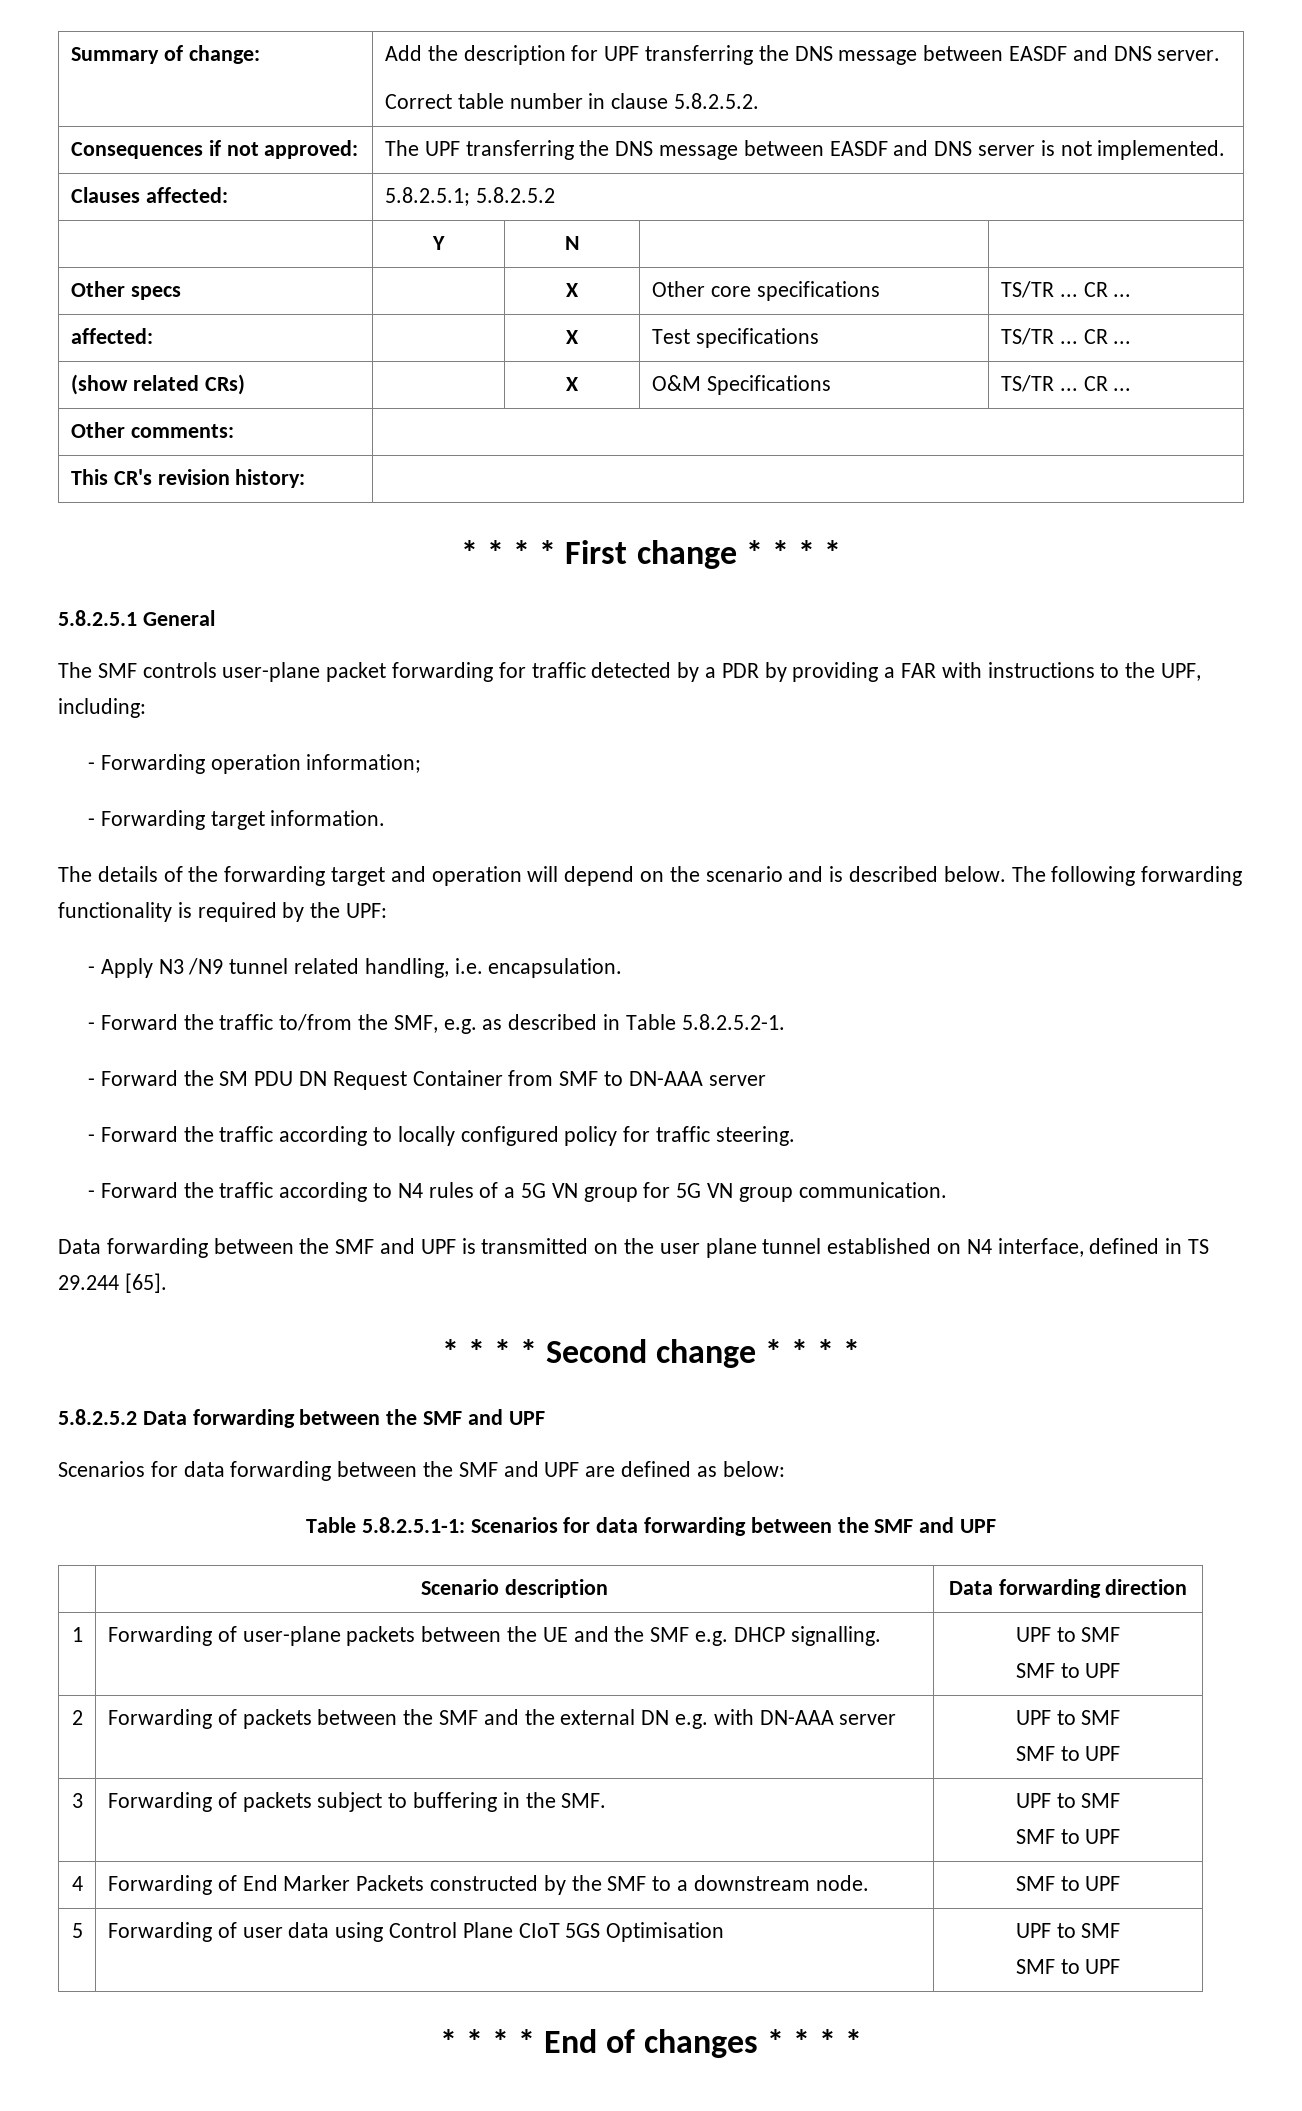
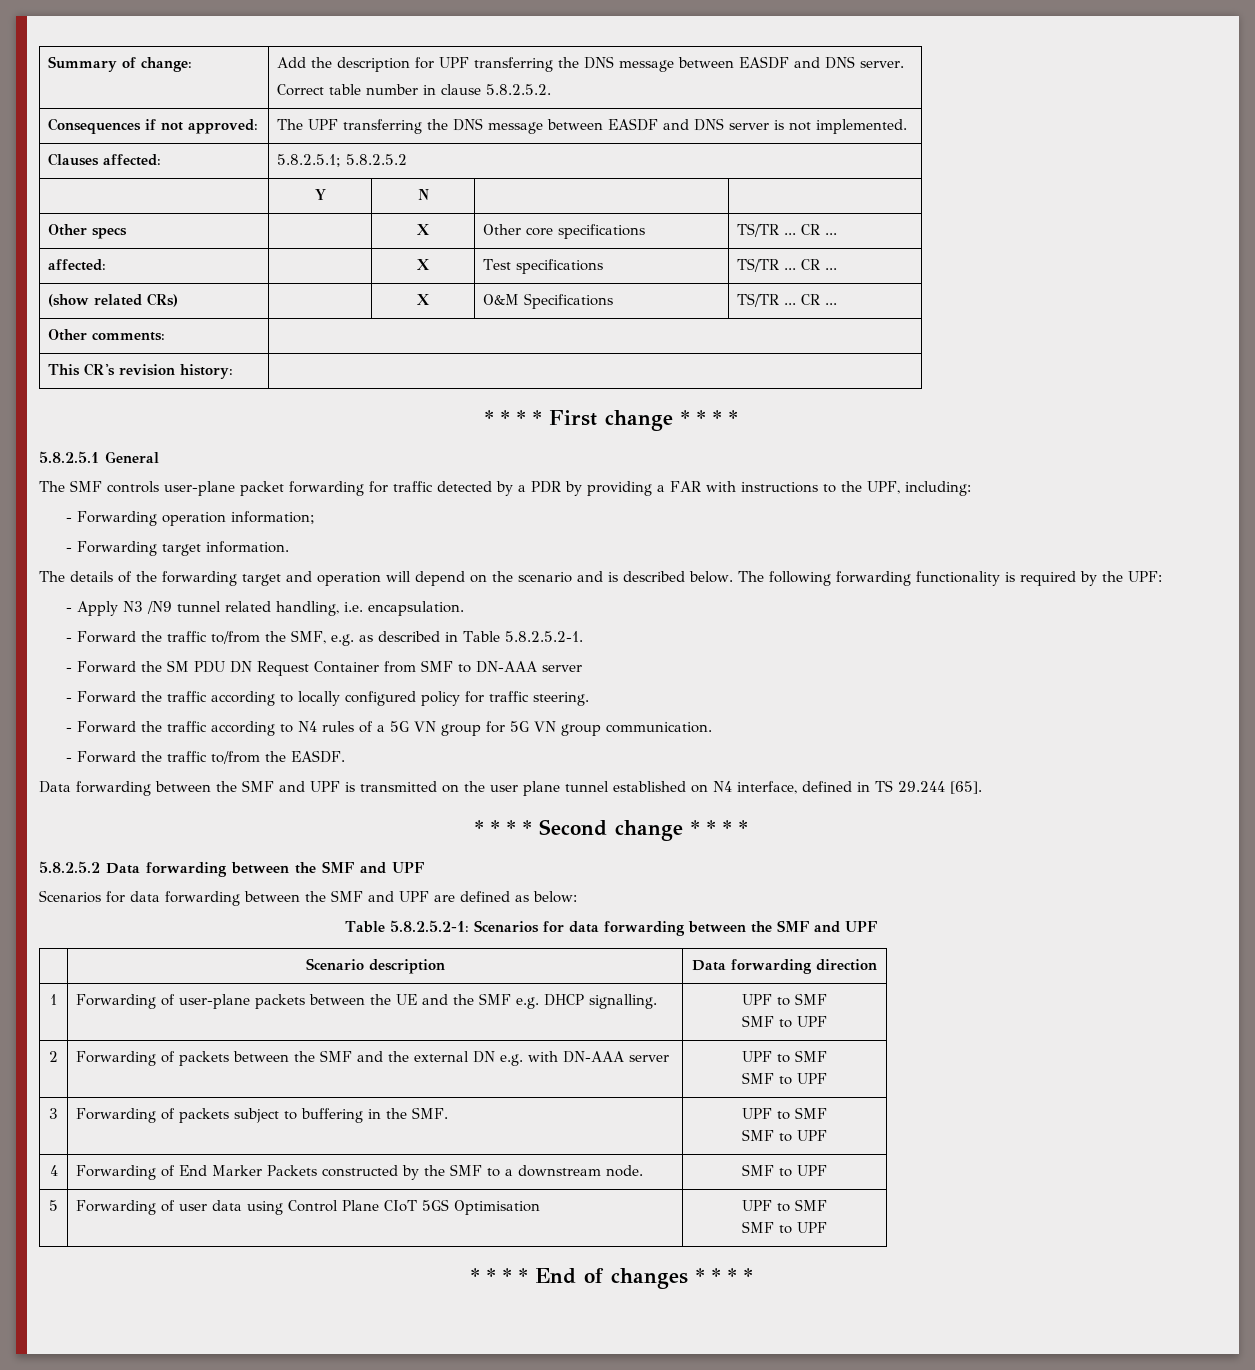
+ - Forward the traffic to/from the EASDF.
- Table 5.8.2.5.1-1: Scenarios for data forwarding between the SMF and UPF
+ Table 5.8.2.5.2-1: Scenarios for data forwarding between the SMF and UPF

